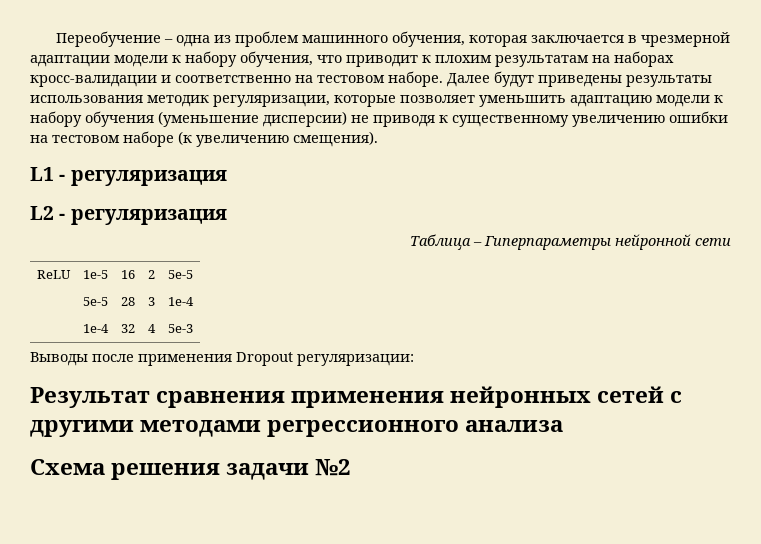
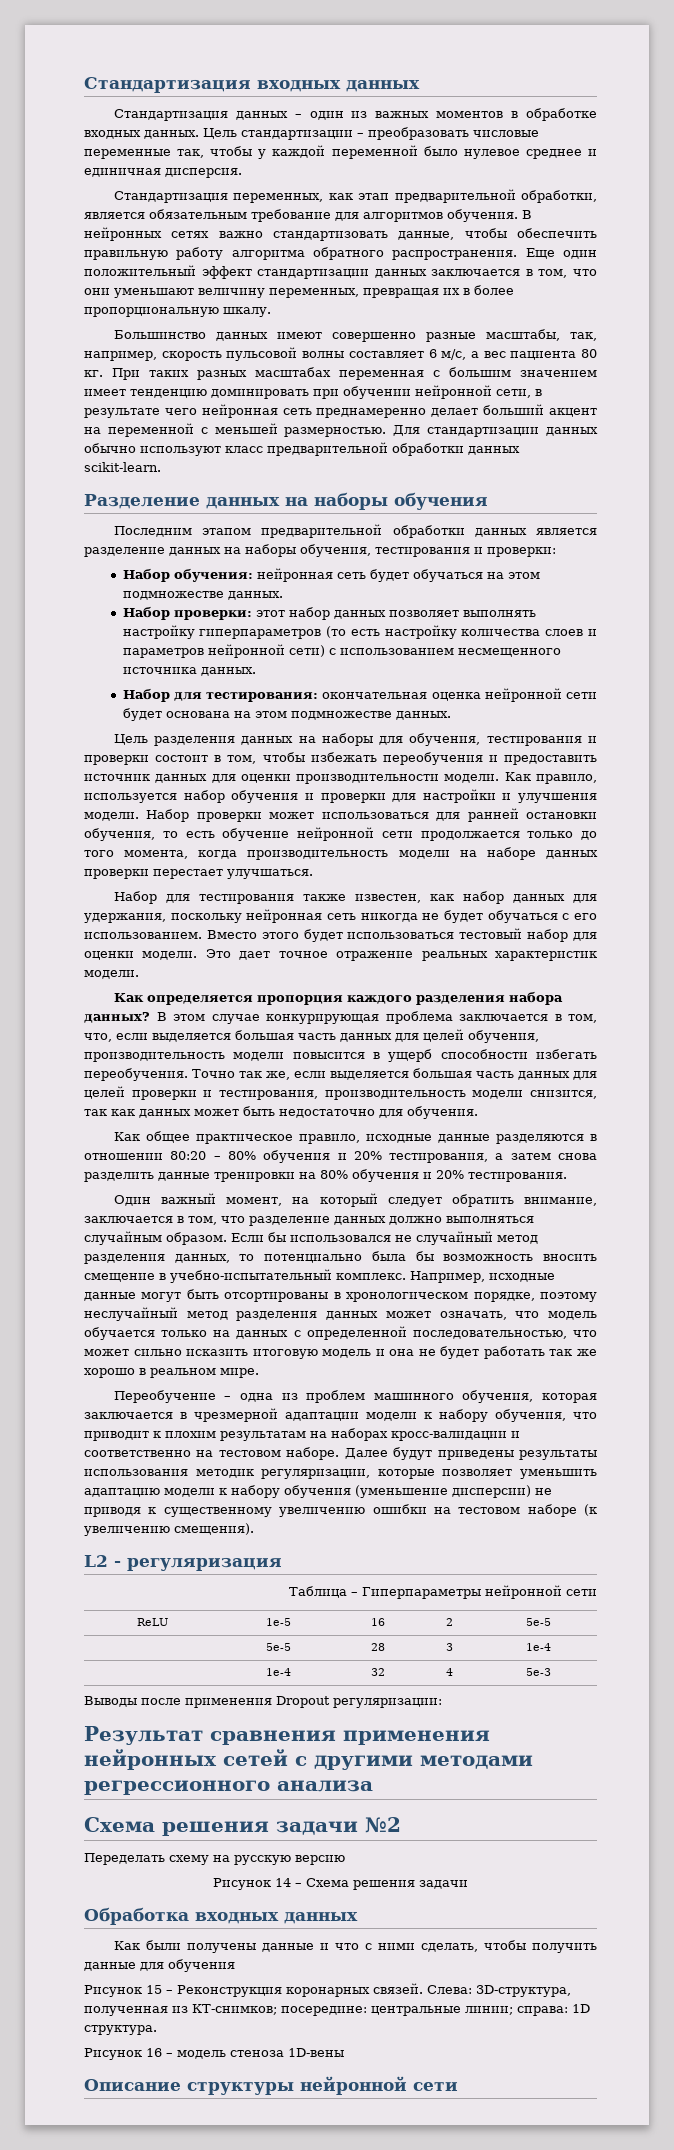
+ Стандартизация входных данных
+ Стандартизация данных – один из важных моментов в обработке входных данных. Цель стандартизации – преобразовать числовые переменные так, чтобы у каждой переменной было нулевое среднее и единичная дисперсия.
+ Стандартизация переменных, как этап предварительной обработки, является обязательным требование для алгоритмов обучения. В нейронных сетях важно стандартизовать данные, чтобы обеспечить правильную работу алгоритма обратного распространения. Еще один положительный эффект стандартизации данных заключается в том, что они уменьшают величину переменных, превращая их в более пропорциональную шкалу.
+ Большинство данных имеют совершенно разные масштабы, так, например, скорость пульсовой волны составляет 6 м/с, а вес пациента 80 кг. При таких разных масштабах переменная с большим значением имеет тенденцию доминировать при обучении нейронной сети, в результате чего нейронная сеть преднамеренно делает больший акцент на переменной с меньшей размерностью. Для стандартизации данных обычно используют класс предварительной обработки данных scikit-learn.
+ Разделение данных на наборы обучения
+ Последним этапом предварительной обработки данных является разделение данных на наборы обучения, тестирования и проверки:
+ Набор обучения: нейронная сеть будет обучаться на этом подмножестве данных.
+ Набор проверки: этот набор данных позволяет выполнять настройку гиперпараметров (то есть настройку количества слоев и параметров нейронной сети) с использованием несмещенного источника данных.
+ Набор для тестирования: окончательная оценка нейронной сети будет основана на этом подмножестве данных.
+ Цель разделения данных на наборы для обучения, тестирования и проверки состоит в том, чтобы избежать переобучения и предоставить источник данных для оценки производительности модели. Как правило, используется набор обучения и проверки для настройки и улучшения модели. Набор проверки может использоваться для ранней остановки обучения, то есть обучение нейронной сети продолжается только до того момента, когда производительность модели на наборе данных проверки перестает улучшаться.
+ Набор для тестирования также известен, как набор данных для удержания, поскольку нейронная сеть никогда не будет обучаться с его использованием. Вместо этого будет использоваться тестовый набор для оценки модели. Это дает точное отражение реальных характеристик модели.
+ Как определяется пропорция каждого разделения набора данных? В этом случае конкурирующая проблема заключается в том, что, если выделяется большая часть данных для целей обучения, производительность модели повысится в ущерб способности избегать переобучения. Точно так же, если выделяется большая часть данных для целей проверки и тестирования, производительность модели снизится, так как данных может быть недостаточно для обучения.
+ Как общее практическое правило, исходные данные разделяются в отношении 80:20 – 80% обучения и 20% тестирования, а затем снова разделить данные тренировки на 80% обучения и 20% тестирования.
+ Один важный момент, на который следует обратить внимание, заключается в том, что разделение данных должно выполняться случайным образом. Если бы использовался не случайный метод разделения данных, то потенциально была бы возможность вносить смещение в учебно-испытательный комплекс. Например, исходные данные могут быть отсортированы в хронологическом порядке, поэтому неслучайный метод разделения данных может означать, что модель обучается только на данных с определенной последовательностью, что может сильно исказить итоговую модель и она не будет работать так же хорошо в реальном мире.
- L1 - регуляризация
+ Переделать схему на русскую версию
+ Рисунок 14 – Схема решения задачи
+ Обработка входных данных
+ Как были получены данные и что с ними сделать, чтобы получить данные для обучения
+ Рисунок 15 – Реконструкция коронарных связей. Слева: 3D-структура, полученная из КТ-снимков; посередине: центральные линии; справа: 1D структура.
+ Рисунок 16 – модель стеноза 1D-вены
+ Описание структуры нейронной сети

